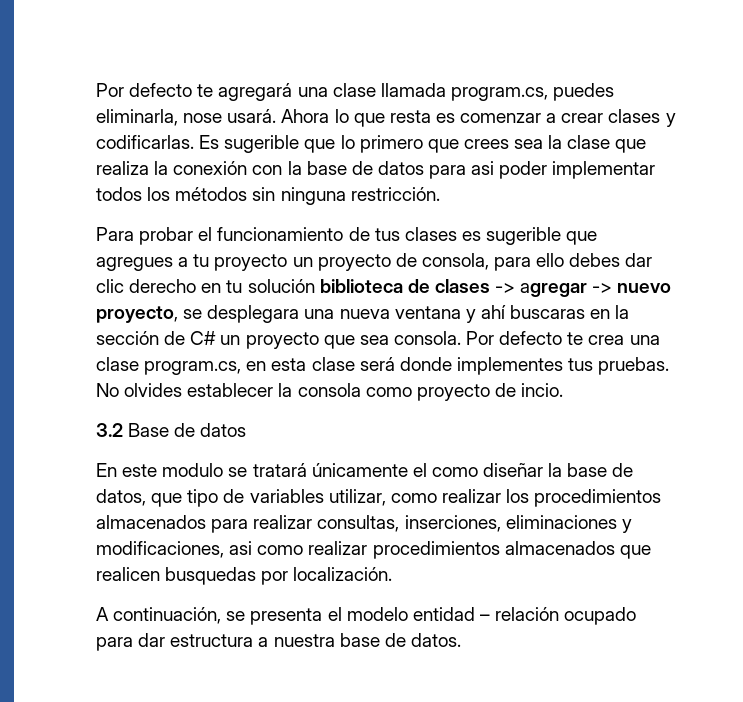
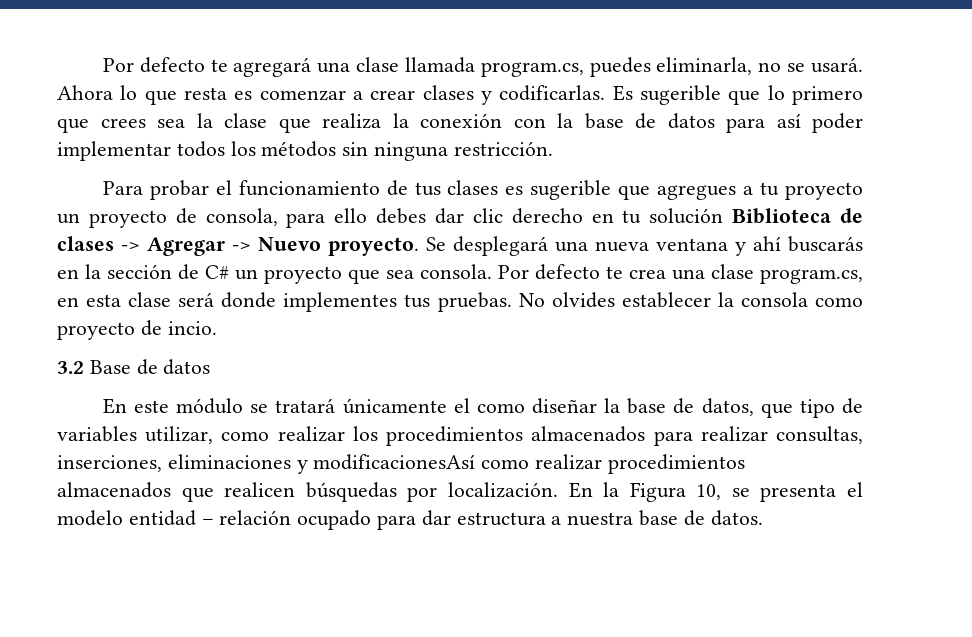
- Por defecto te agregará una clase llamada program.cs, puedes eliminarla, nose usará.
+ Por defecto te agregará una clase llamada program.cs, puedes eliminarla, no se usará.
- Es sugerible que lo primero que crees sea la clase que realiza la conexión con la base de datos para asi poder implementar todos los métodos sin ninguna restricción.
+ Es sugerible que lo primero que crees sea la clase que realiza la conexión con la base de datos para así poder implementar todos los métodos sin ninguna restricción.
- Para probar el funcionamiento de tus clases es sugerible que agregues a tu proyecto un proyecto de consola, para ello debes dar clic derecho en tu solución biblioteca de clases -> agregar -> nuevo proyecto, se desplegara una nueva ventana y ahí buscaras en la sección de C# un proyecto que sea consola.
+ Para probar el funcionamiento de tus clases es sugerible que agregues a tu proyecto un proyecto de consola, para ello debes dar clic derecho en tu solución Biblioteca de clases -> Agregar -> Nuevo proyecto. Se desplegará una nueva ventana y ahí buscarás en la sección de C# un proyecto que sea consola.
- En este modulo se tratará únicamente el como diseñar la base de datos, que tipo de variables utilizar, como realizar los procedimientos almacenados para realizar consultas, inserciones, eliminaciones y modificaciones, asi como realizar procedimientos almacenados que realicen busquedas por localización.
- A continuación, se presenta el modelo entidad – relación ocupado para dar estructura a nuestra base de datos.
+ En este módulo se tratará únicamente el como diseñar la base de datos, que tipo de variables utilizar, como realizar los procedimientos almacenados para realizar consultas, inserciones, eliminaciones y modificacionesAsí como realizar procedimientos almacenados que realicen búsquedas por localización. En la Figura 10, se presenta el modelo entidad – relación ocupado para dar estructura a nuestra base de datos.

